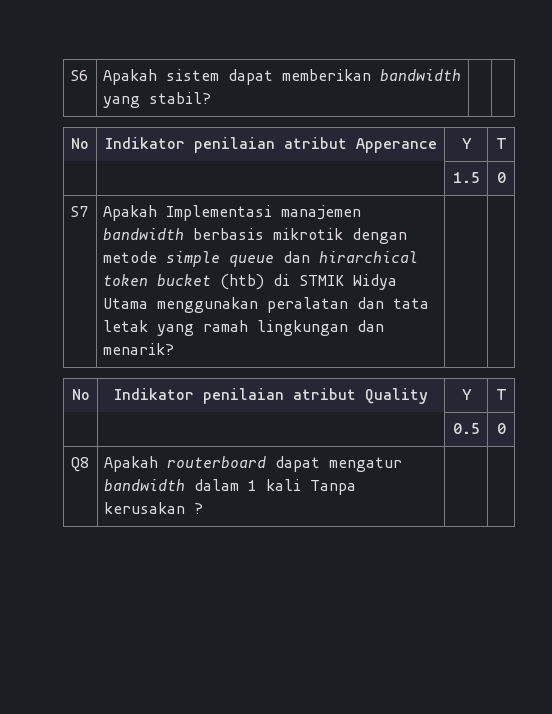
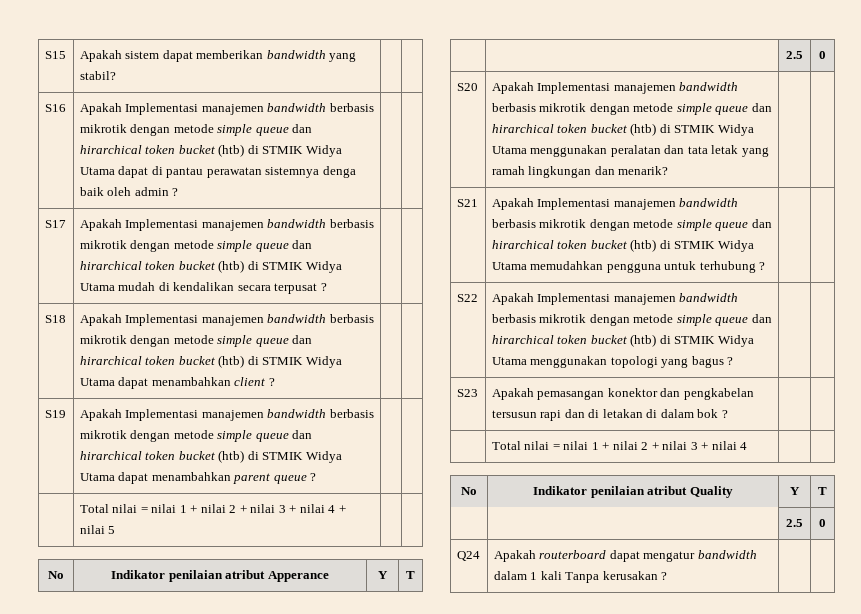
- S6 | Apakah sistem dapat memberikan bandwidth yang stabil? | |
+ S15 | Apakah sistem dapat memberikan bandwidth yang stabil? | |
+ S16 | Apakah Implementasi manajemen bandwidth berbasis mikrotik dengan metode simple queue dan hirarchical token bucket (htb) di STMIK Widya Utama dapat di pantau perawatan sistemnya denga baik oleh admin ? | |
+ S17 | Apakah Implementasi manajemen bandwidth berbasis mikrotik dengan metode simple queue dan hirarchical token bucket (htb) di STMIK Widya Utama mudah di kendalikan secara terpusat ? | |
+ S18 | Apakah Implementasi manajemen bandwidth berbasis mikrotik dengan metode simple queue dan hirarchical token bucket (htb) di STMIK Widya Utama dapat menambahkan client ? | |
+ S19 | Apakah Implementasi manajemen bandwidth berbasis mikrotik dengan metode simple queue dan hirarchical token bucket (htb) di STMIK Widya Utama dapat menambahkan parent queue ? | |
+ | Total nilai = nilai 1 + nilai 2 + nilai 3 + nilai 4 + nilai 5 | |
  No | Indikator penilaian atribut Apperance | Y | T
- | | 1.5 | 0
- S7 | Apakah Implementasi manajemen bandwidth berbasis mikrotik dengan metode simple queue dan hirarchical token bucket (htb) di STMIK Widya Utama menggunakan peralatan dan tata letak yang ramah lingkungan dan menarik? | |
+ | | 2.5 | 0
+ S20 | Apakah Implementasi manajemen bandwidth berbasis mikrotik dengan metode simple queue dan hirarchical token bucket (htb) di STMIK Widya Utama menggunakan peralatan dan tata letak yang ramah lingkungan dan menarik? | |
+ S21 | Apakah Implementasi manajemen bandwidth berbasis mikrotik dengan metode simple queue dan hirarchical token bucket (htb) di STMIK Widya Utama memudahkan pengguna untuk terhubung ? | |
+ S22 | Apakah Implementasi manajemen bandwidth berbasis mikrotik dengan metode simple queue dan hirarchical token bucket (htb) di STMIK Widya Utama menggunakan topologi yang bagus ? | |
+ S23 | Apakah pemasangan konektor dan pengkabelan tersusun rapi dan di letakan di dalam bok ? | |
+ | Total nilai = nilai 1 + nilai 2 + nilai 3 + nilai 4 | |
  No | Indikator penilaian atribut Quality | Y | T
- | | 0.5 | 0
- Q8 | Apakah routerboard dapat mengatur bandwidth dalam 1 kali Tanpa kerusakan ? | |
+ | | 2.5 | 0
+ Q24 | Apakah routerboard dapat mengatur bandwidth dalam 1 kali Tanpa kerusakan ? | |

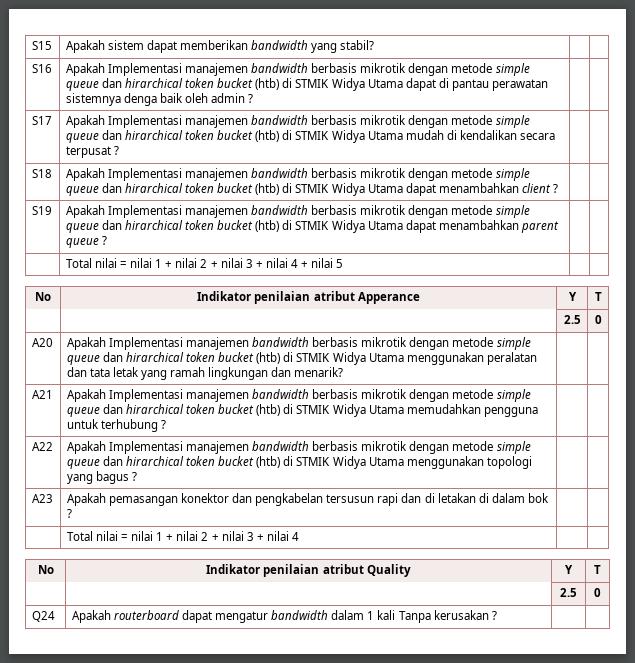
- S20 | Apakah Implementasi manajemen bandwidth berbasis mikrotik dengan metode simple queue dan hirarchical token bucket (htb) di STMIK Widya Utama menggunakan peralatan dan tata letak yang ramah lingkungan dan menarik? | |
+ A20 | Apakah Implementasi manajemen bandwidth berbasis mikrotik dengan metode simple queue dan hirarchical token bucket (htb) di STMIK Widya Utama menggunakan peralatan dan tata letak yang ramah lingkungan dan menarik? | |
- S21 | Apakah Implementasi manajemen bandwidth berbasis mikrotik dengan metode simple queue dan hirarchical token bucket (htb) di STMIK Widya Utama memudahkan pengguna untuk terhubung ? | |
+ A21 | Apakah Implementasi manajemen bandwidth berbasis mikrotik dengan metode simple queue dan hirarchical token bucket (htb) di STMIK Widya Utama memudahkan pengguna untuk terhubung ? | |
- S22 | Apakah Implementasi manajemen bandwidth berbasis mikrotik dengan metode simple queue dan hirarchical token bucket (htb) di STMIK Widya Utama menggunakan topologi yang bagus ? | |
+ A22 | Apakah Implementasi manajemen bandwidth berbasis mikrotik dengan metode simple queue dan hirarchical token bucket (htb) di STMIK Widya Utama menggunakan topologi yang bagus ? | |
- S23 | Apakah pemasangan konektor dan pengkabelan tersusun rapi dan di letakan di dalam bok ? | |
+ A23 | Apakah pemasangan konektor dan pengkabelan tersusun rapi dan di letakan di dalam bok ? | |

